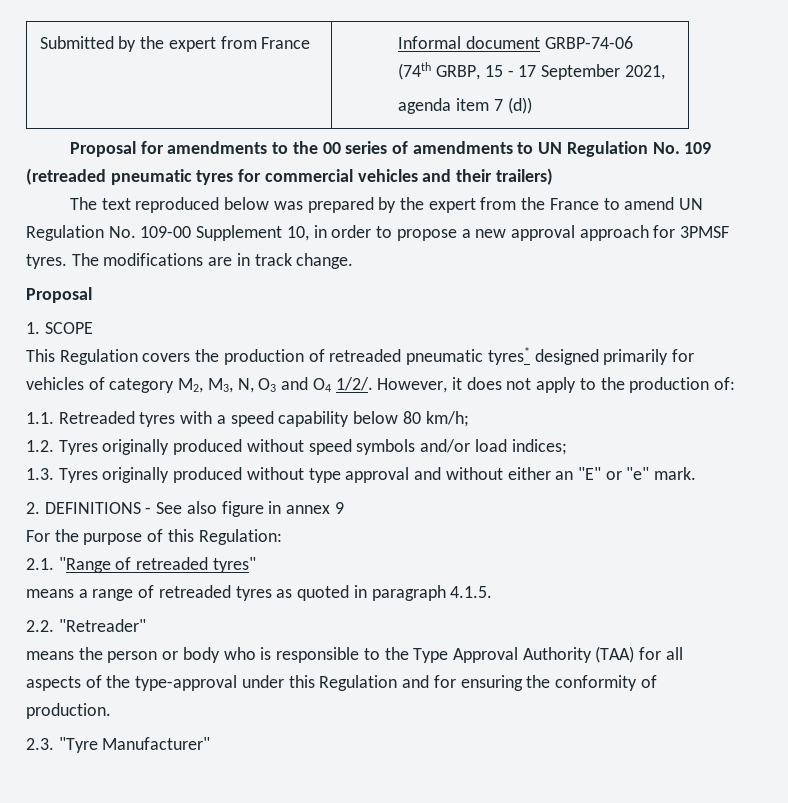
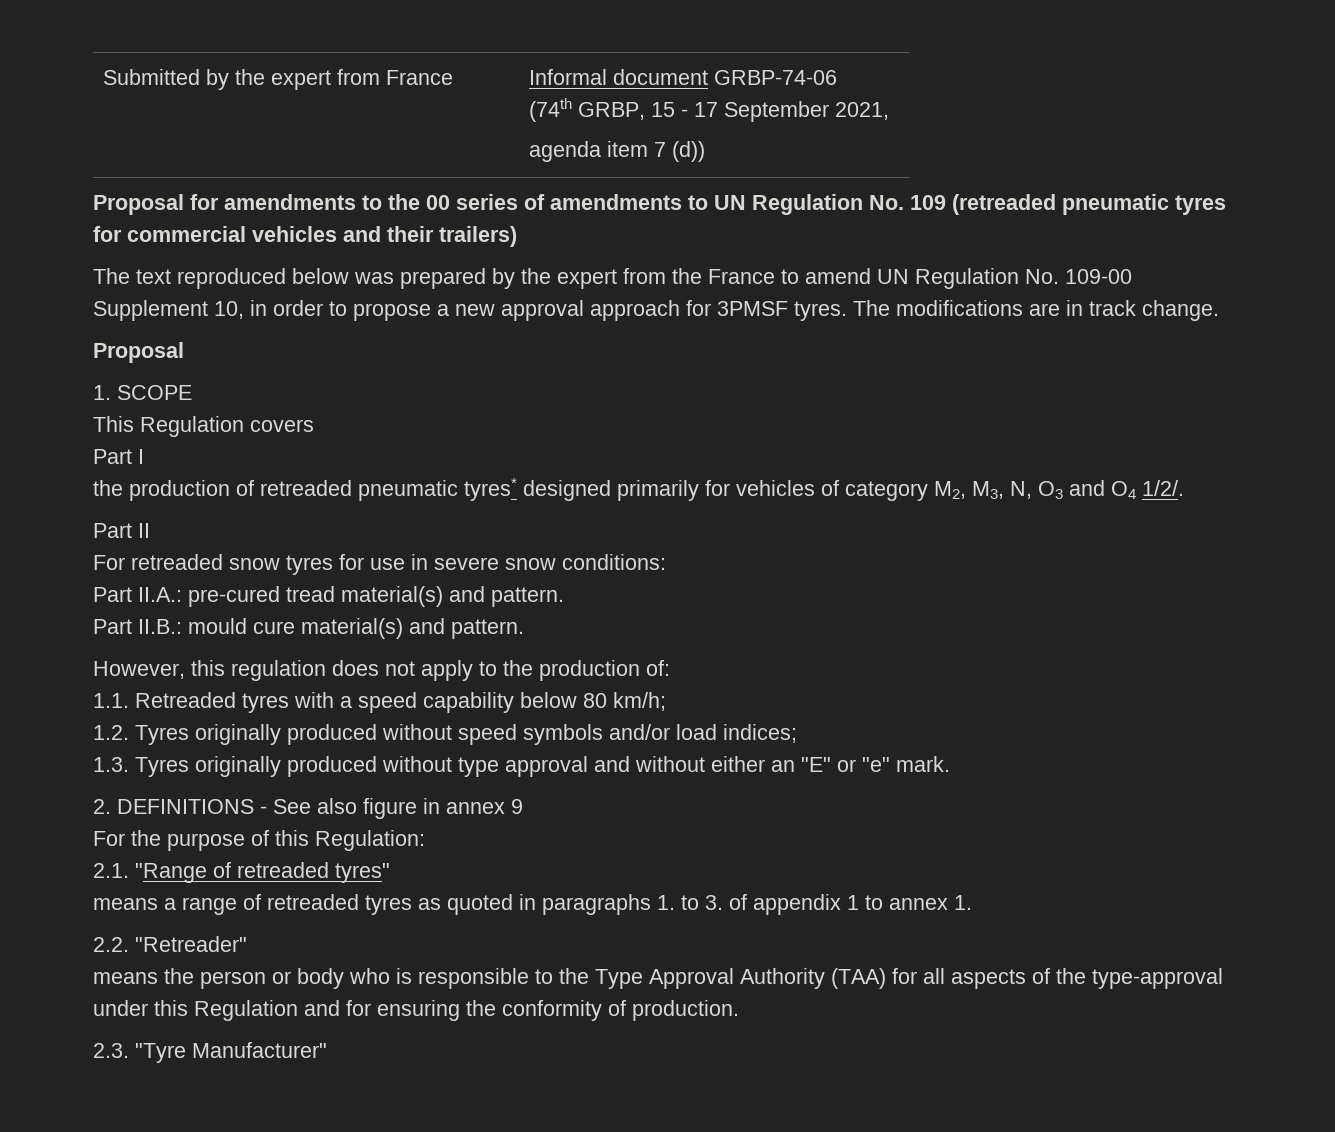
- This Regulation covers the production of retreaded pneumatic tyres* designed primarily for vehicles of category M2, M3, N, O3 and O4 1/2/. However, it does not apply to the production of:
+ This Regulation covers
+ Part I
+ the production of retreaded pneumatic tyres* designed primarily for vehicles of category M2, M3, N, O3 and O4 1/2/.
+ Part II
+ For retreaded snow tyres for use in severe snow conditions:
+ Part II.A.: pre-cured tread material(s) and pattern.
+ Part II.B.: mould cure material(s) and pattern.
+ However, this regulation does not apply to the production of:
- means a range of retreaded tyres as quoted in paragraph 4.1.5.
+ means a range of retreaded tyres as quoted in paragraphs 1. to 3. of appendix 1 to annex 1.

